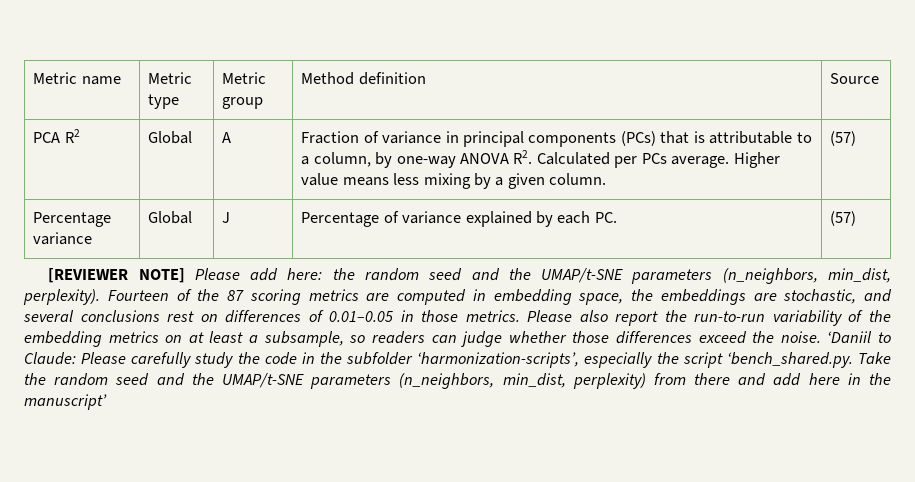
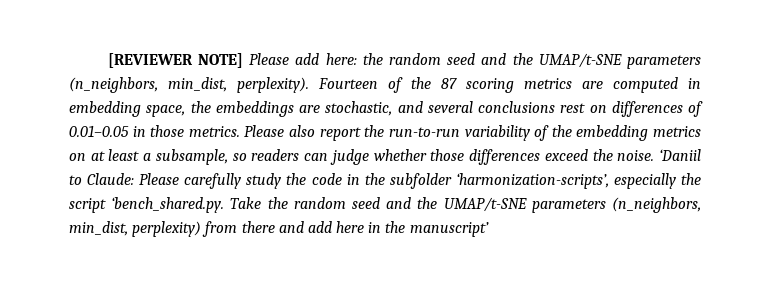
- Metric name | Metric type | Metric group | Method definition | Source
- PCA R2 | Global | A | Fraction of variance in principal components (PCs) that is attributable to a column, by one-way ANOVA R2. Calculated per PCs average. Higher value means less mixing by a given column. | (57)
- Percentage variance | Global | J | Percentage of variance explained by each PC. | (57)

